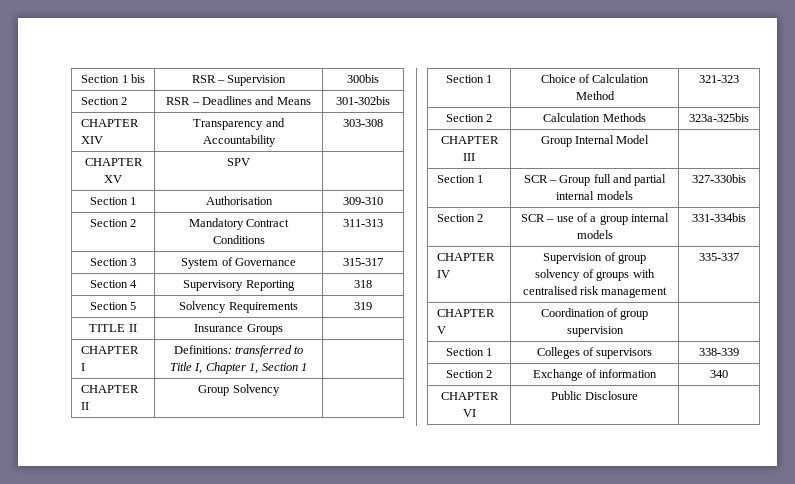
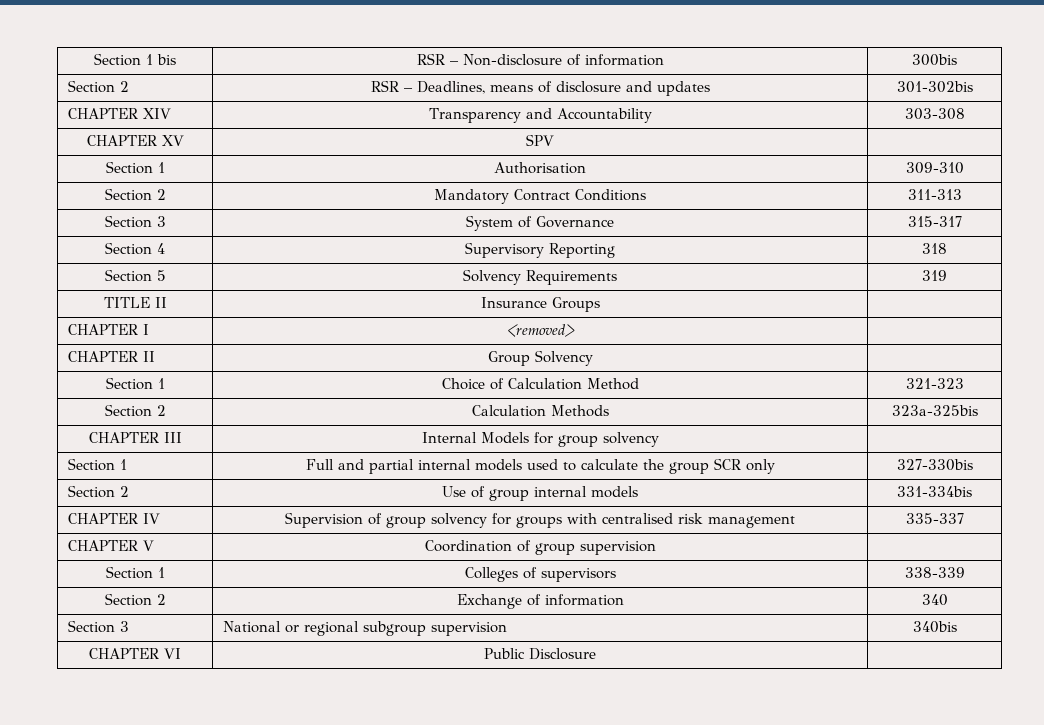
- Section 1 bis | RSR – Supervision | 300bis
+ Section 1 bis | RSR – Non-disclosure of information | 300bis
- Section 2 | RSR – Deadlines and Means | 301-302bis
+ Section 2 | RSR – Deadlines, means of disclosure and updates | 301-302bis
- CHAPTER I | Definitions: transferred to Title I, Chapter 1, Section 1 |
+ CHAPTER I | <removed> |
- CHAPTER III | Group Internal Model |
- Section 1 | SCR – Group full and partial internal models | 327-330bis
- Section 2 | SCR – use of a group internal models | 331-334bis
+ CHAPTER III | Internal Models for group solvency |
+ Section 1 | Full and partial internal models used to calculate the group SCR only | 327-330bis
+ Section 2 | Use of group internal models | 331-334bis
- CHAPTER IV | Supervision of group solvency of groups with centralised risk management | 335-337
+ CHAPTER IV | Supervision of group solvency for groups with centralised risk management | 335-337
+ Section 3 | National or regional subgroup supervision | 340bis

